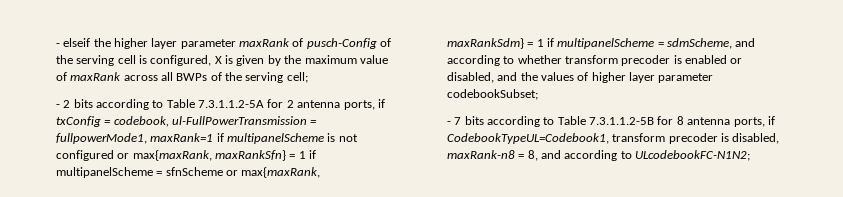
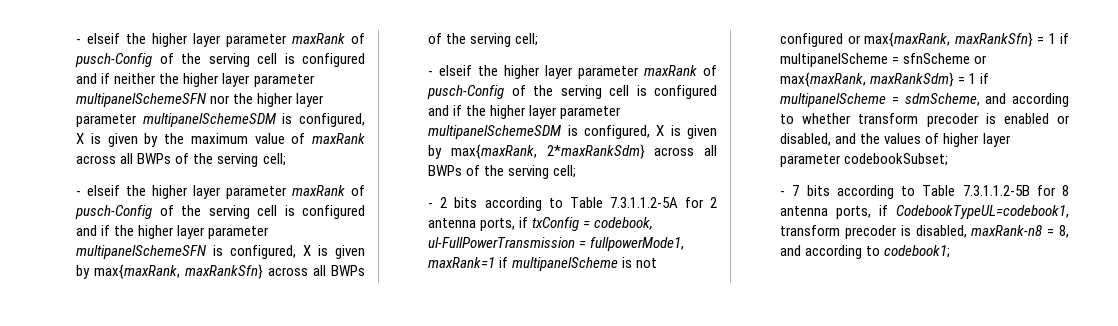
- - elseif the higher layer parameter maxRank of pusch-Config of the serving cell is configured, X is given by the maximum value of maxRank across all BWPs of the serving cell;
+ - elseif the higher layer parameter maxRank of pusch-Config of the serving cell is configured and if neither the higher layer parameter multipanelSchemeSFN nor the higher layer parameter multipanelSchemeSDM is configured, X is given by the maximum value of maxRank across all BWPs of the serving cell;
+ - elseif the higher layer parameter maxRank of pusch-Config of the serving cell is configured and if the higher layer parameter multipanelSchemeSFN is configured, X is given by max{maxRank, maxRankSfn} across all BWPs of the serving cell;
+ - elseif the higher layer parameter maxRank of pusch-Config of the serving cell is configured and if the higher layer parameter multipanelSchemeSDM is configured, X is given by max{maxRank, 2*maxRankSdm} across all BWPs of the serving cell;
- - 7 bits according to Table 7.3.1.1.2-5B for 8 antenna ports, if CodebookTypeUL=Codebook1, transform precoder is disabled, maxRank-n8 = 8, and according to ULcodebookFC-N1N2;
+ - 7 bits according to Table 7.3.1.1.2-5B for 8 antenna ports, if CodebookTypeUL=codebook1, transform precoder is disabled, maxRank-n8 = 8, and according to codebook1;

